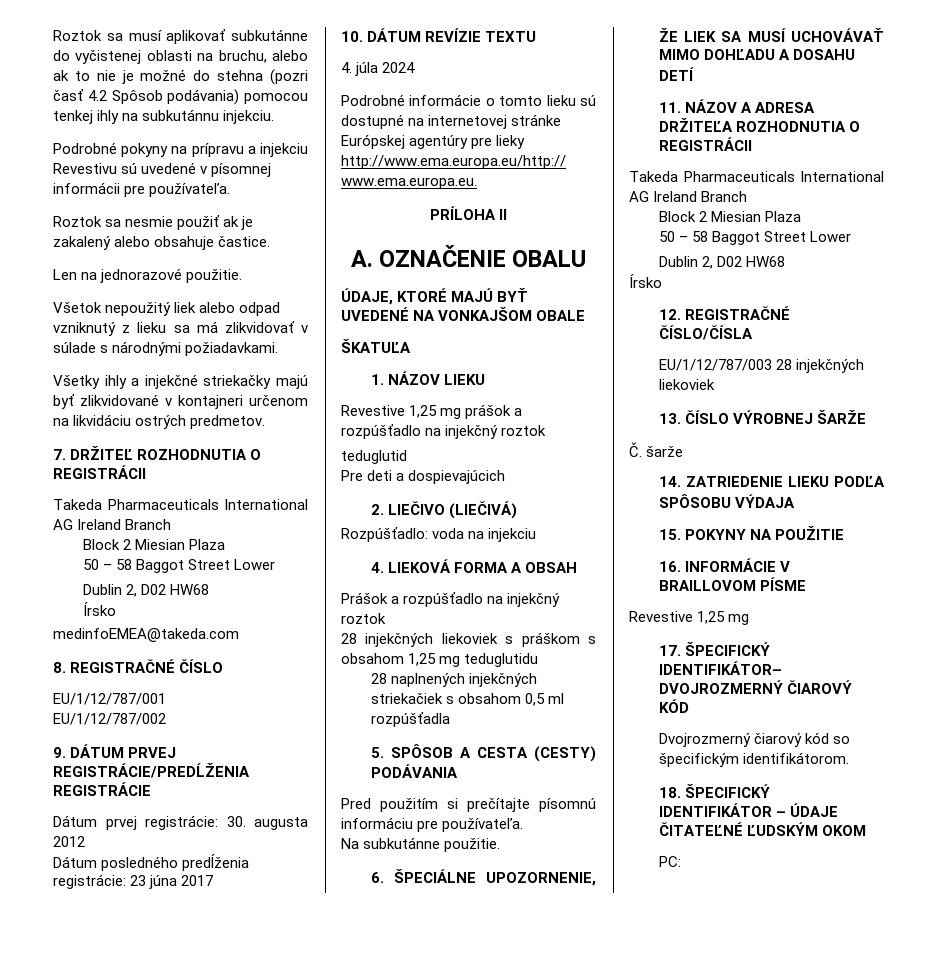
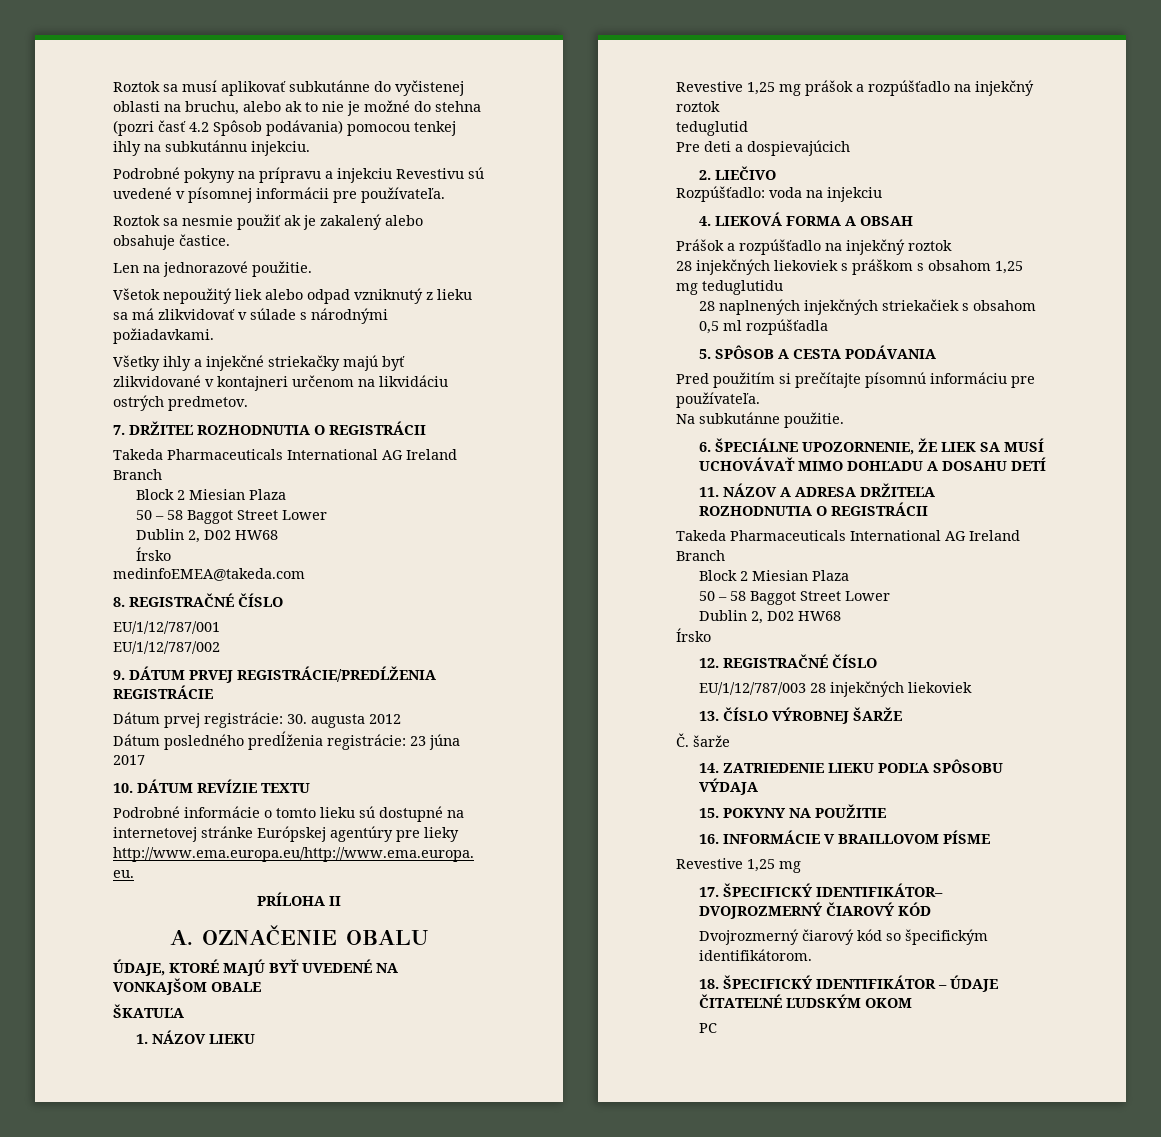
- 4. júla 2024
- 2. LIEČIVO (LIEČIVÁ)
+ 2. LIEČIVO
- 5. SPÔSOB A CESTA (CESTY) PODÁVANIA
+ 5. SPÔSOB A CESTA PODÁVANIA
- 12. REGISTRAČNÉ ČÍSLO/ČÍSLA
+ 12. REGISTRAČNÉ ČÍSLO
- PC:
+ PC

